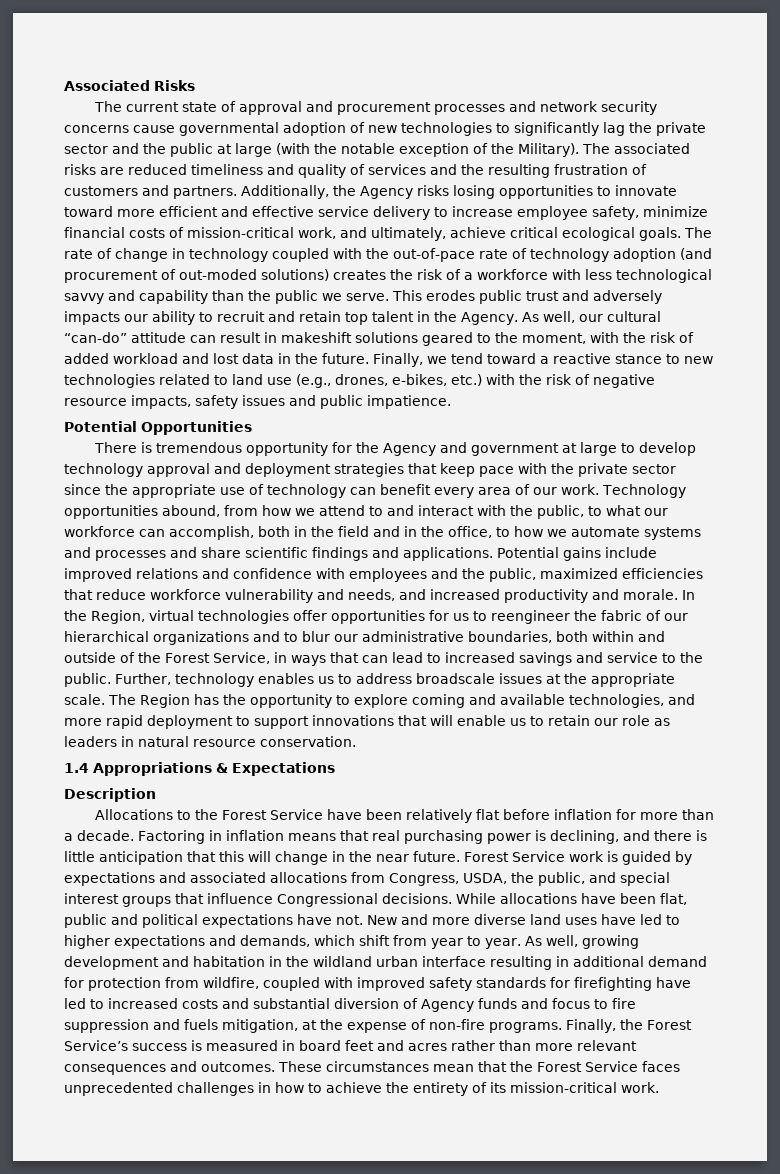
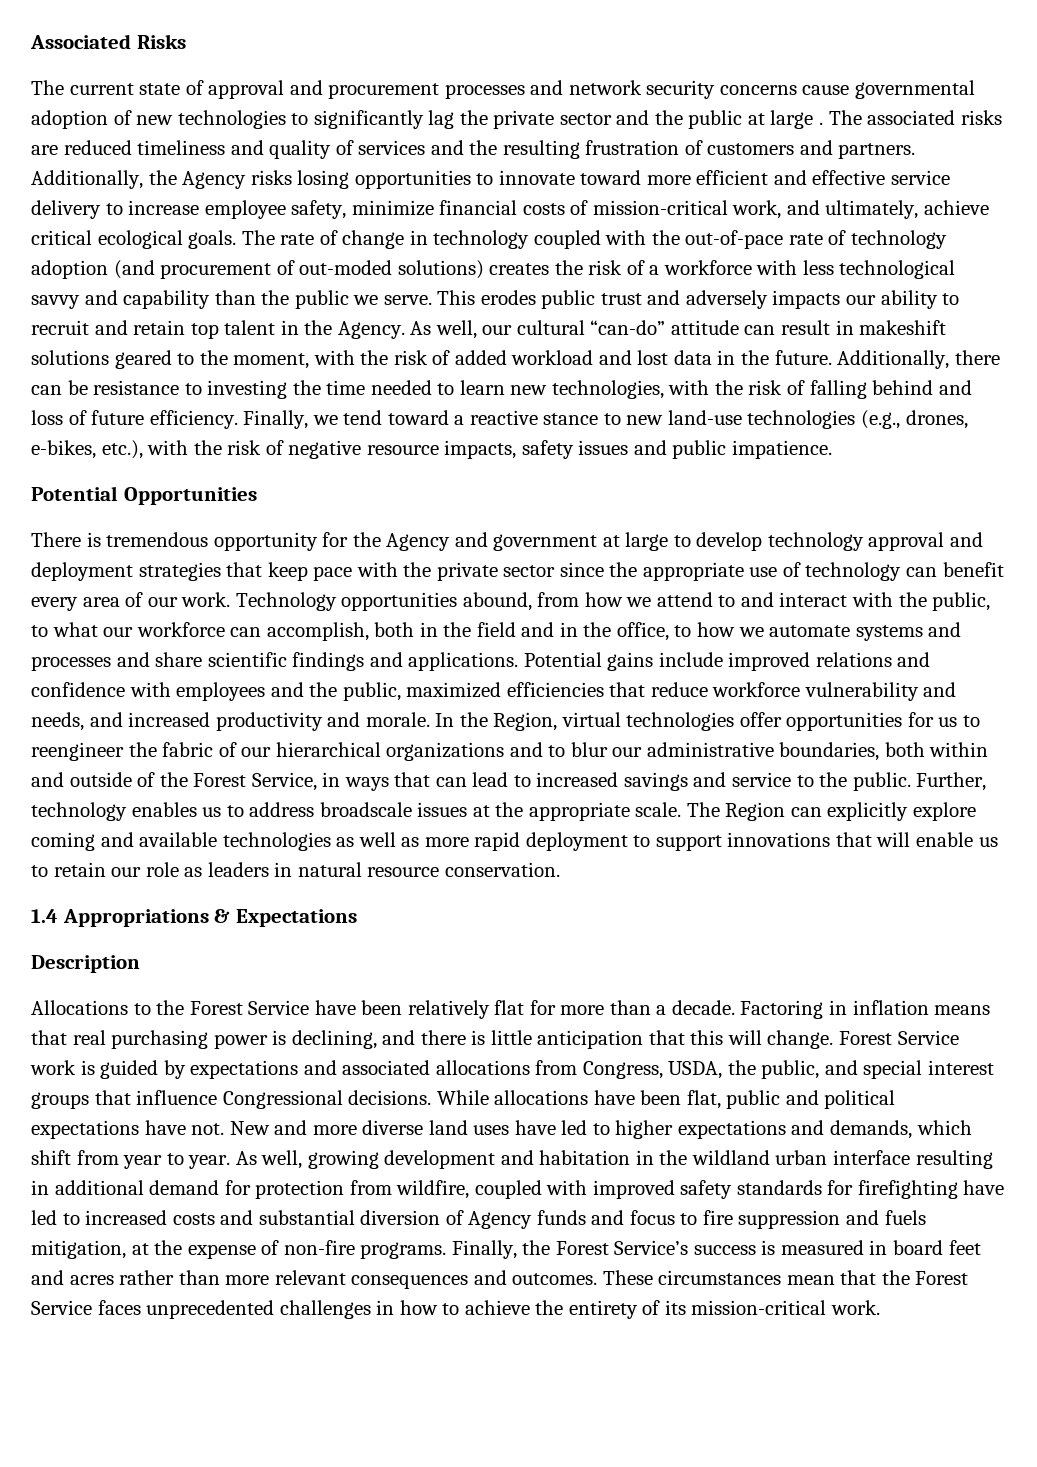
- The current state of approval and procurement processes and network security concerns cause governmental adoption of new technologies to significantly lag the private sector and the public at large (with the notable exception of the Military).
+ The current state of approval and procurement processes and network security concerns cause governmental adoption of new technologies to significantly lag the private sector and the public at large .
+ Additionally, there can be resistance to investing the time needed to learn new technologies, with the risk of falling behind and loss of future efficiency.
- Finally, we tend toward a reactive stance to new technologies related to land use (e.g., drones, e-bikes, etc.) with the risk of negative resource impacts, safety issues and public impatience.
+ Finally, we tend toward a reactive stance to new land-use technologies (e.g., drones, e-bikes, etc.), with the risk of negative resource impacts, safety issues and public impatience.
- The Region has the opportunity to explore coming and available technologies, and more rapid deployment to support innovations that will enable us to retain our role as leaders in natural resource conservation.
+ The Region can explicitly explore coming and available technologies as well as more rapid deployment to support innovations that will enable us to retain our role as leaders in natural resource conservation.
- Allocations to the Forest Service have been relatively flat before inflation for more than a decade.
+ Allocations to the Forest Service have been relatively flat for more than a decade.
- Factoring in inflation means that real purchasing power is declining, and there is little anticipation that this will change in the near future.
+ Factoring in inflation means that real purchasing power is declining, and there is little anticipation that this will change.

